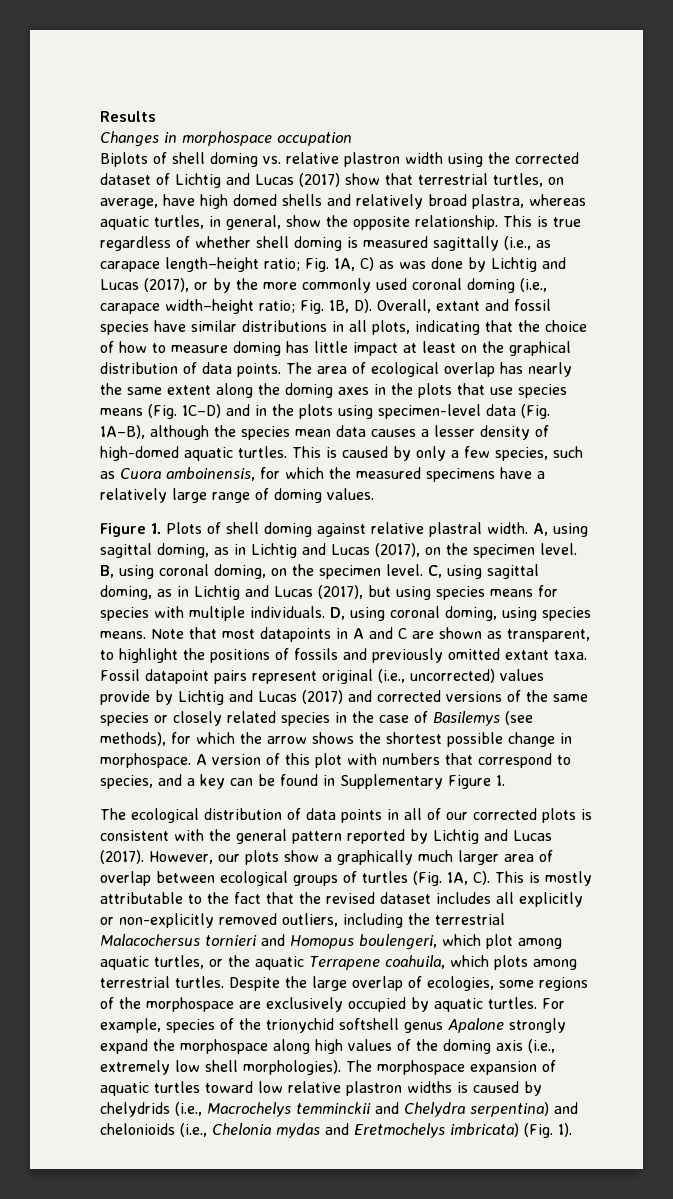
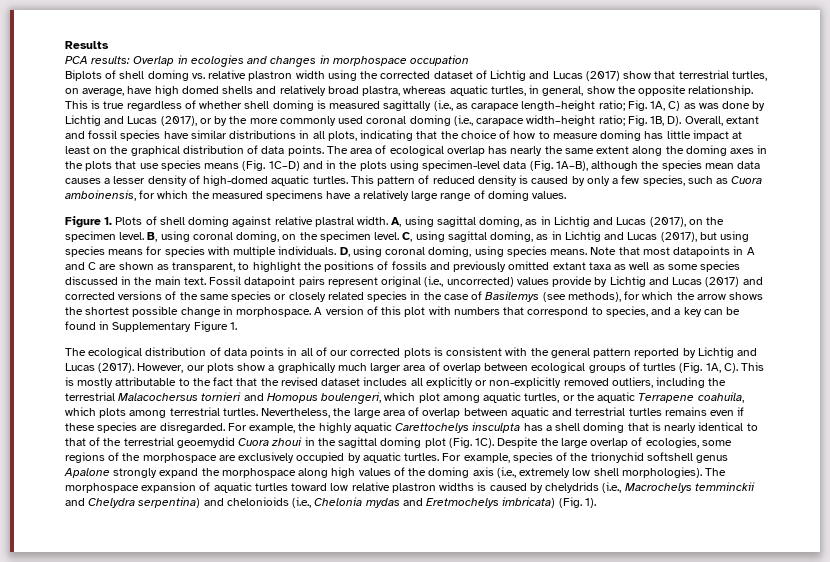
- Changes in morphospace occupation
+ PCA results: Overlap in ecologies and changes in morphospace occupation
- This is caused by only a few species, such as Cuora amboinensis, for which the measured specimens have a relatively large range of doming values.
+ This pattern of reduced density is caused by only a few species, such as Cuora amboinensis, for which the measured specimens have a relatively large range of doming values.
- Note that most datapoints in A and C are shown as transparent, to highlight the positions of fossils and previously omitted extant taxa.
+ Note that most datapoints in A and C are shown as transparent, to highlight the positions of fossils and previously omitted extant taxa as well as some species discussed in the main text.
+ Nevertheless, the large area of overlap between aquatic and terrestrial turtles remains even if these species are disregarded. For example, the highly aquatic Carettochelys insculpta has a shell doming that is nearly identical to that of the terrestrial geoemydid Cuora zhoui in the sagittal doming plot (Fig. 1C).

